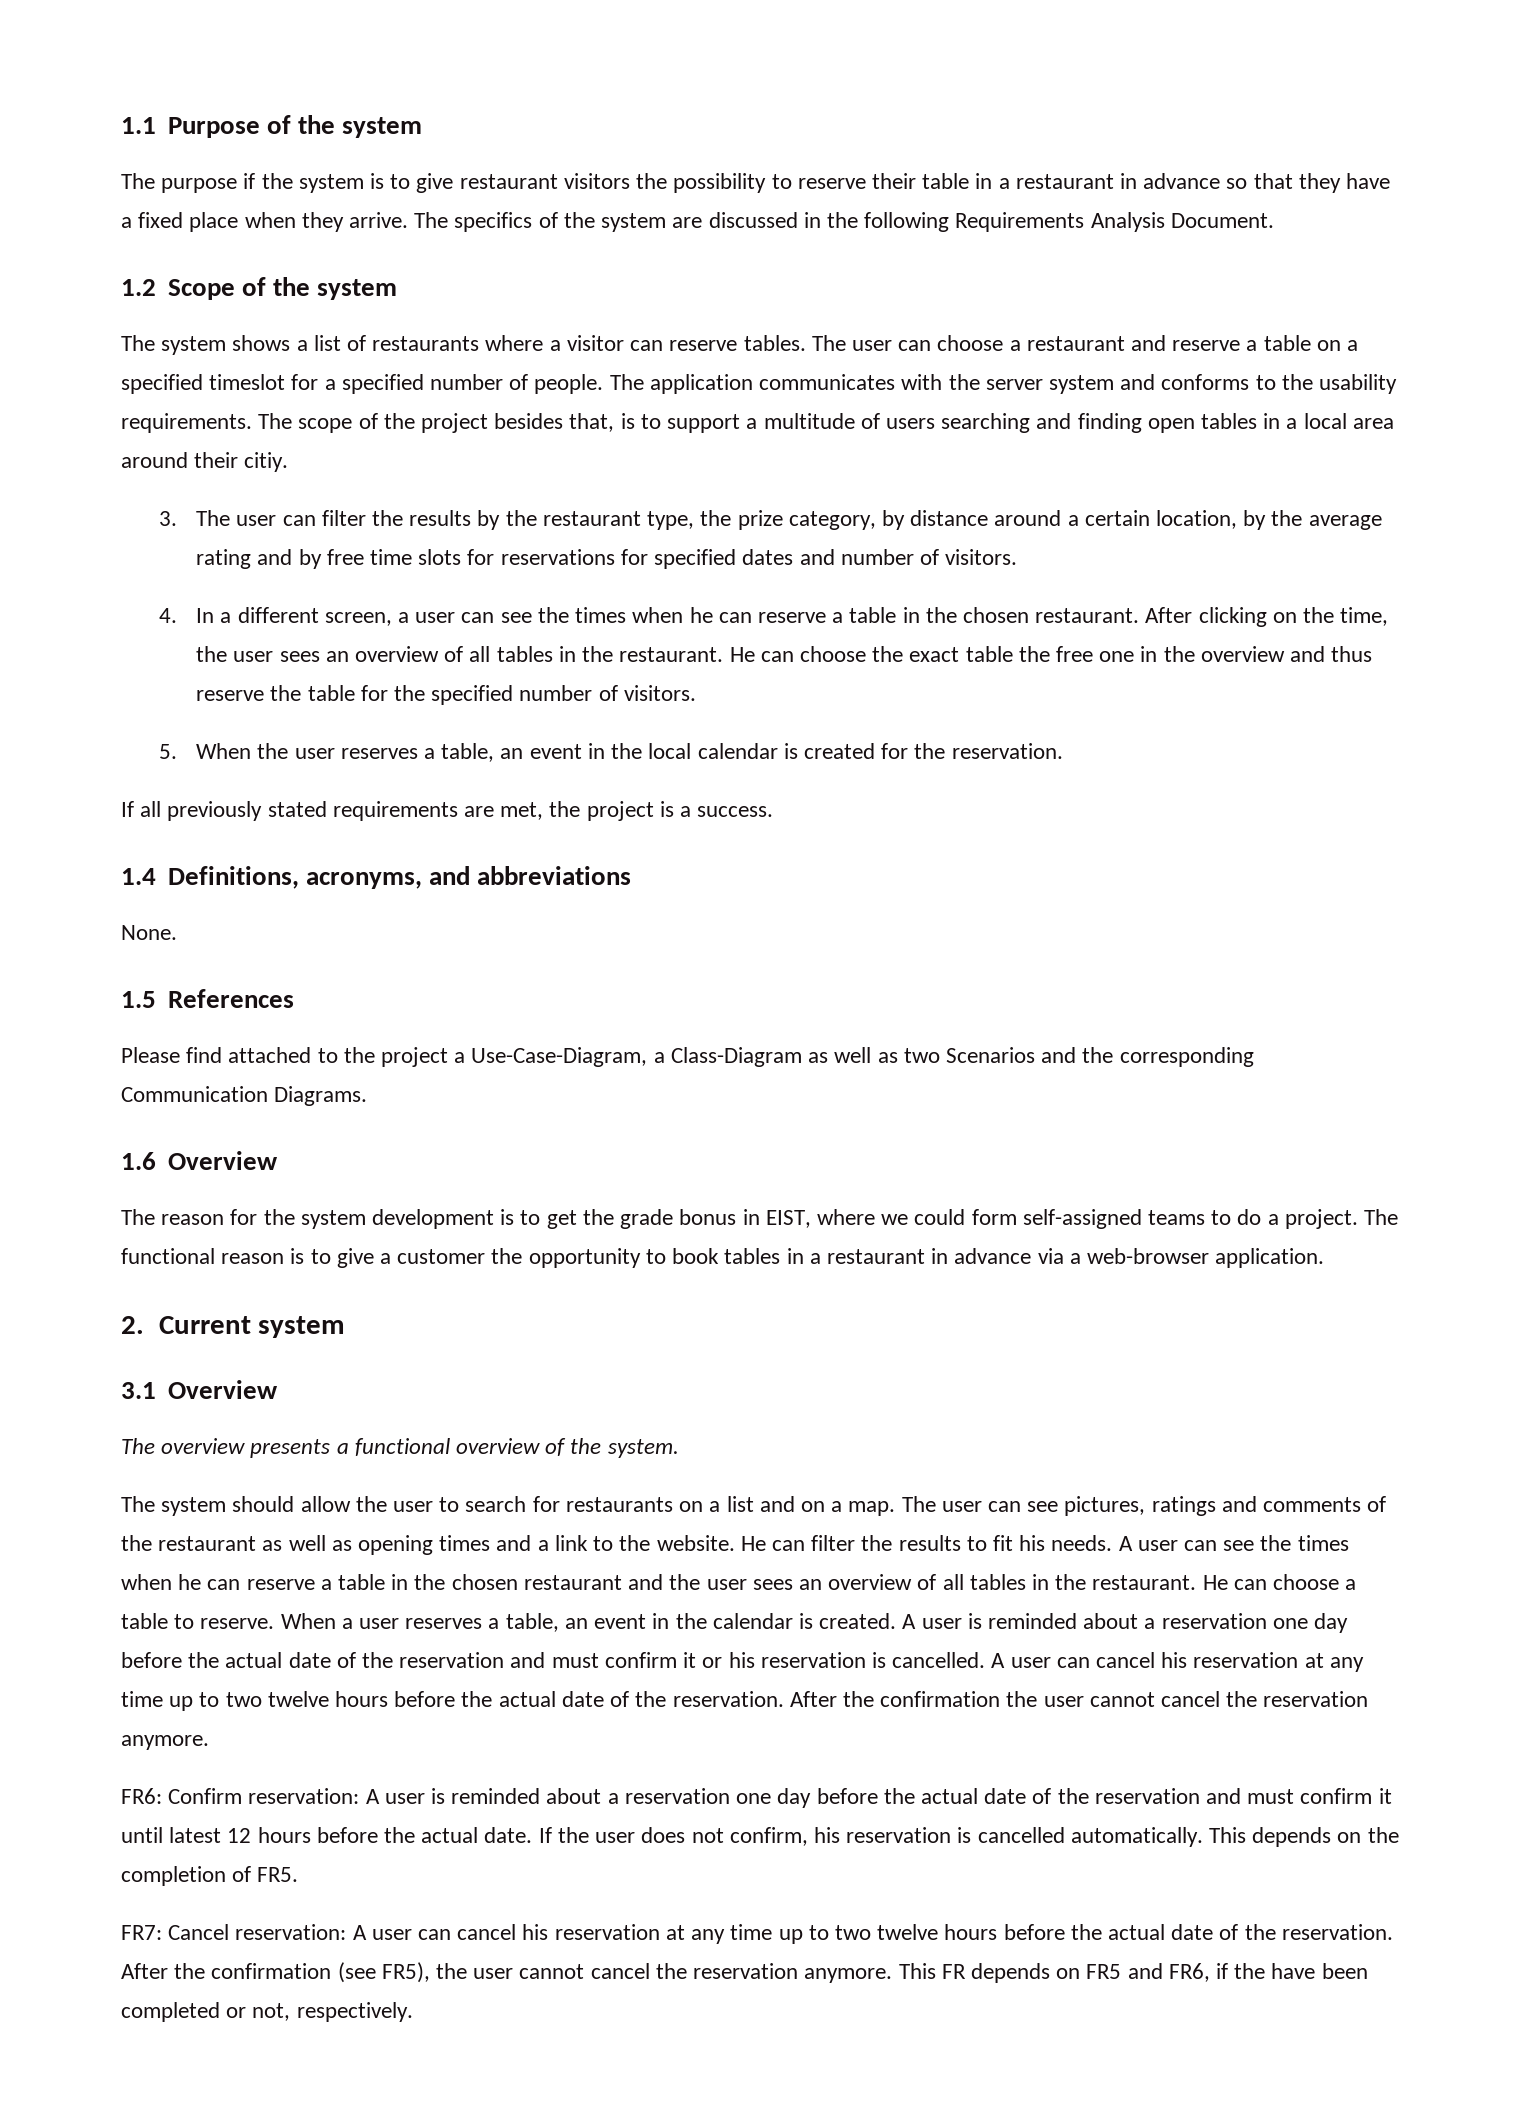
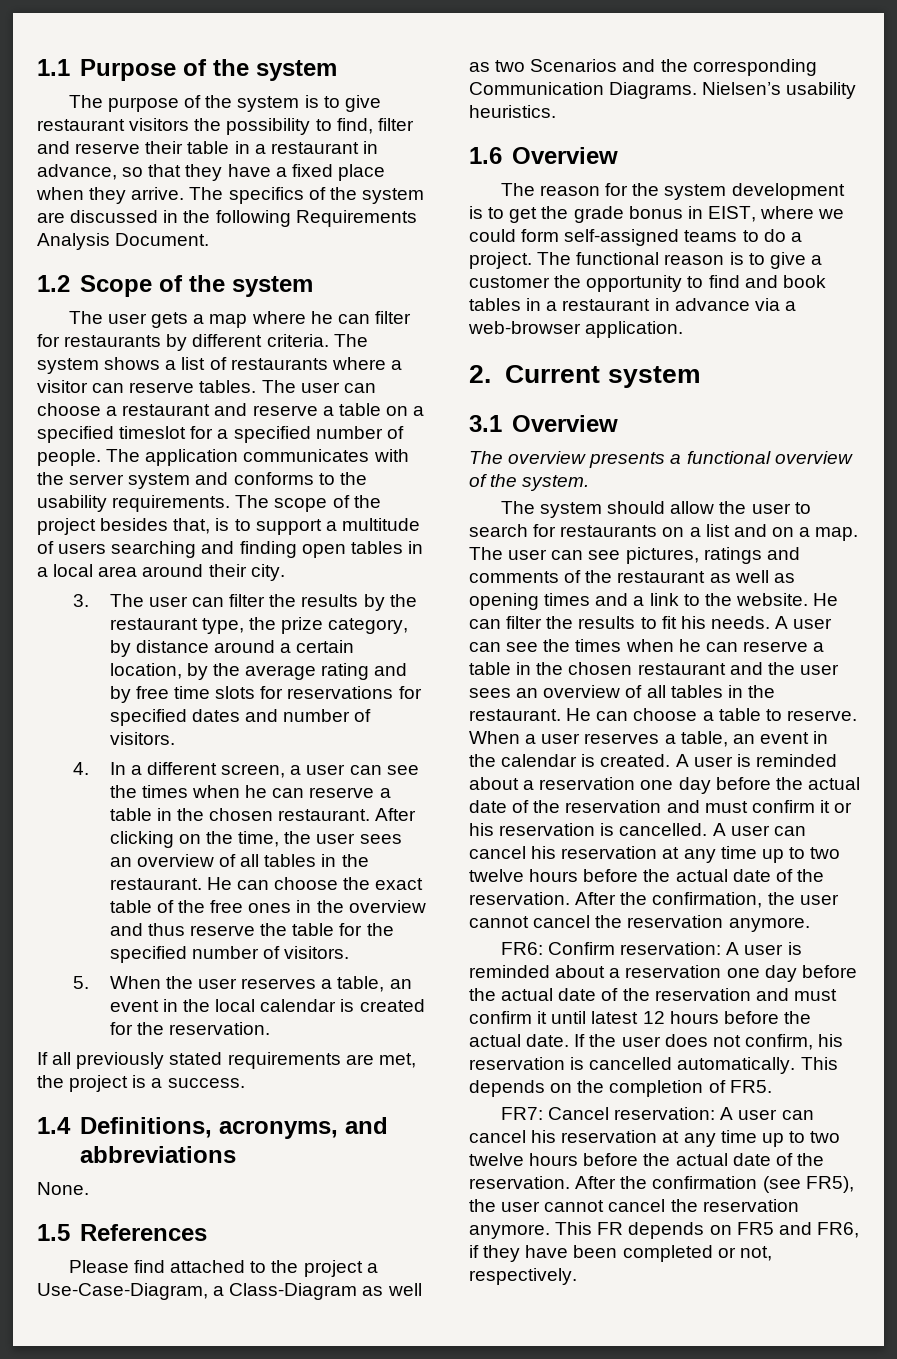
- The purpose if the system is to give restaurant visitors the possibility to reserve their table in a restaurant in advance so that they have a fixed place when they arrive.
+ The purpose of the system is to give restaurant visitors the possibility to find, filter and reserve their table in a restaurant in advance, so that they have a fixed place when they arrive.
- The system shows a list of restaurants where a visitor can reserve tables.
+ The user gets a map where he can filter for restaurants by different criteria. The system shows a list of restaurants where a visitor can reserve tables.
- The scope of the project besides that, is to support a multitude of users searching and finding open tables in a local area around their citiy.
+ The scope of the project besides that, is to support a multitude of users searching and finding open tables in a local area around their city.
- He can choose the exact table the free one in the overview and thus reserve the table for the specified number of visitors.
+ He can choose the exact table of the free ones in the overview and thus reserve the table for the specified number of visitors.
+ Nielsen’s usability heuristics.
- The functional reason is to give a customer the opportunity to book tables in a restaurant in advance via a web-browser application.
+ The functional reason is to give a customer the opportunity to find and book tables in a restaurant in advance via a web-browser application.
- After the confirmation the user cannot cancel the reservation anymore.
+ After the confirmation, the user cannot cancel the reservation anymore.
- This FR depends on FR5 and FR6, if the have been completed or not, respectively.
+ This FR depends on FR5 and FR6, if they have been completed or not, respectively.

